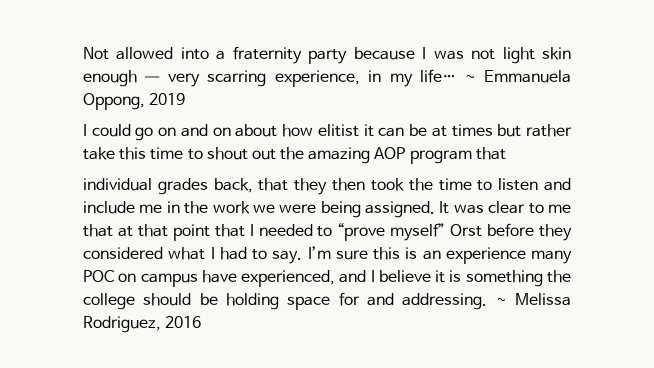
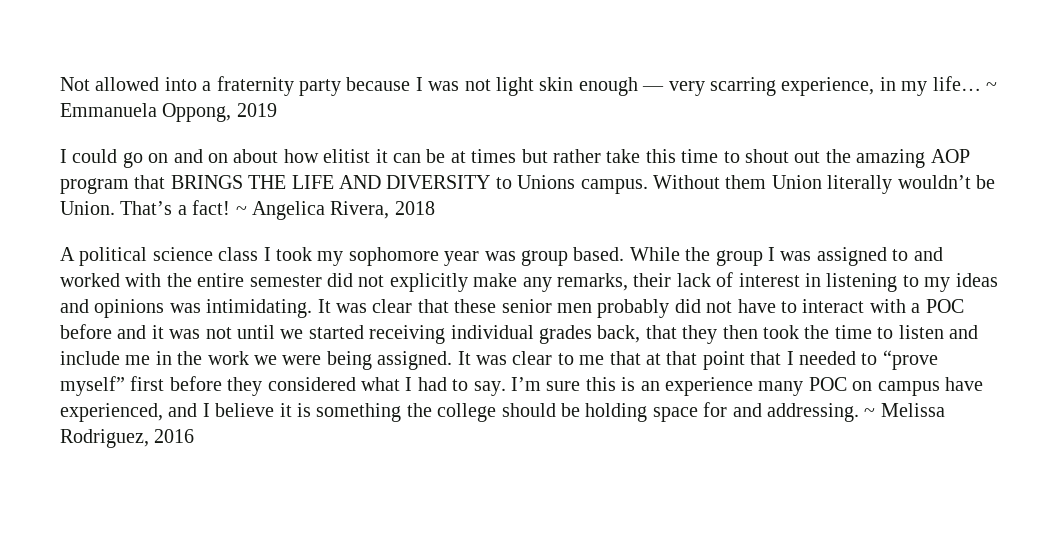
- I could go on and on about how elitist it can be at times but rather take this time to shout out the amazing AOP program that
- individual grades back, that they then took the time to listen and include me in the work we were being assigned.
+ I could go on and on about how elitist it can be at times but rather take this time to shout out the amazing AOP program that BRINGS THE LIFE AND DIVERSITY to Unions campus. Without them Union literally wouldn’t be Union. That’s a fact! ~ Angelica Rivera, 2018
+ A political science class I took my sophomore year was group based. While the group I was assigned to and worked with the entire semester did not explicitly make any remarks, their lack of interest in listening to my ideas and opinions was intimidating. It was clear that these senior men probably did not have to interact with a POC before and it was not until we started receiving individual grades back, that they then took the time to listen and include me in the work we were being assigned.
- It was clear to me that at that point that I needed to “prove myself” Orst before they considered what I had to say.
+ It was clear to me that at that point that I needed to “prove myself” first before they considered what I had to say.

